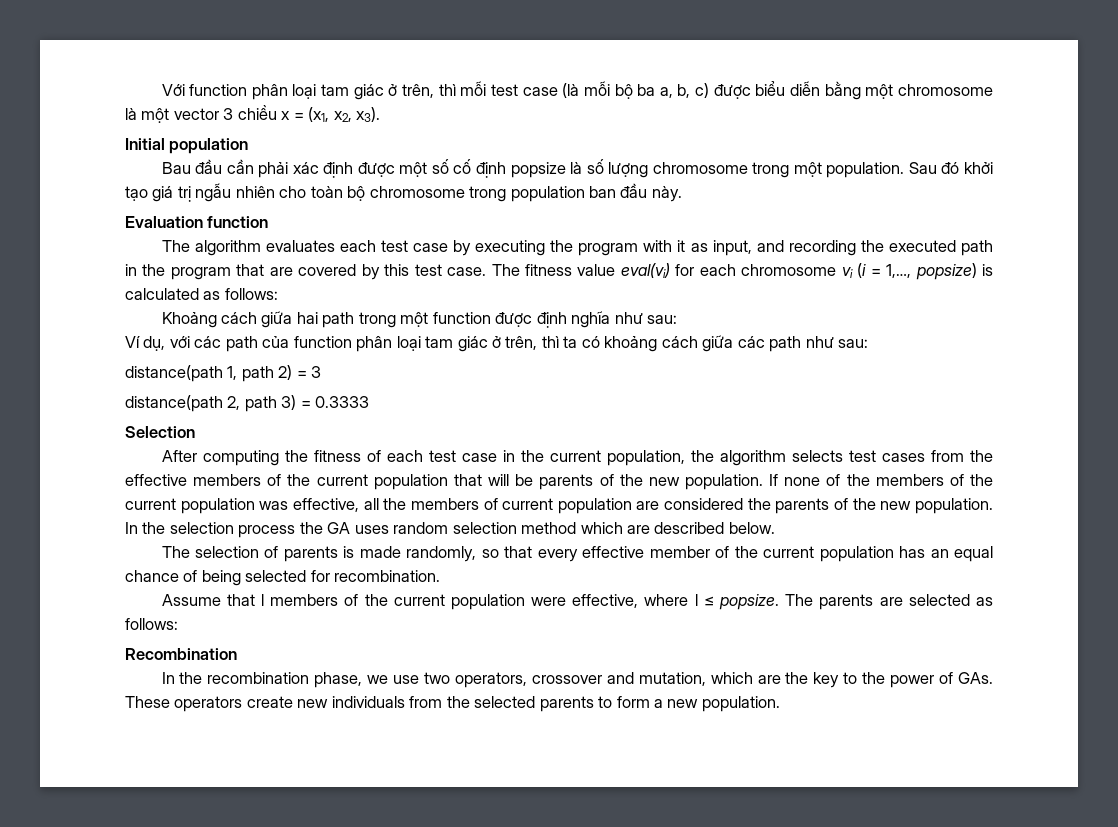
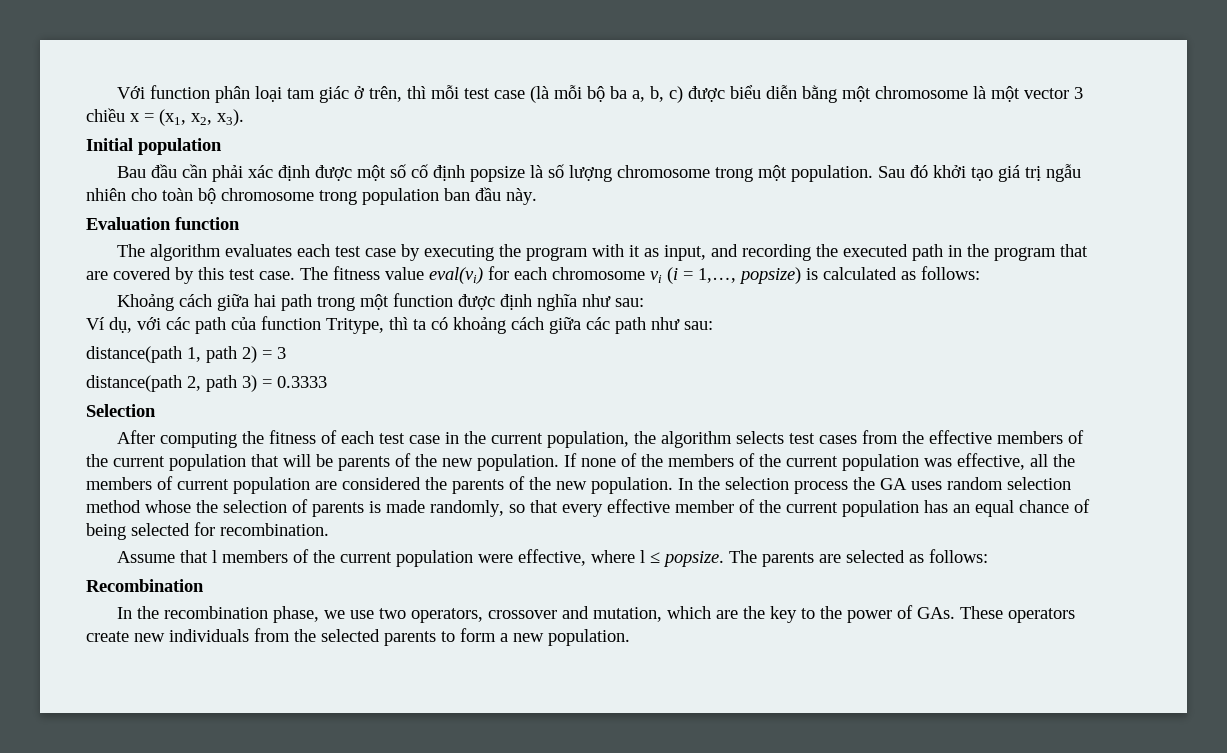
- Ví dụ, với các path của function phân loại tam giác ở trên, thì ta có khoảng cách giữa các path như sau:
+ Ví dụ, với các path của function Tritype, thì ta có khoảng cách giữa các path như sau:
- In the selection process the GA uses random selection method which are described below.
- The selection of parents is made randomly, so that every effective member of the current population has an equal chance of being selected for recombination.
+ In the selection process the GA uses random selection method whose the selection of parents is made randomly, so that every effective member of the current population has an equal chance of being selected for recombination.

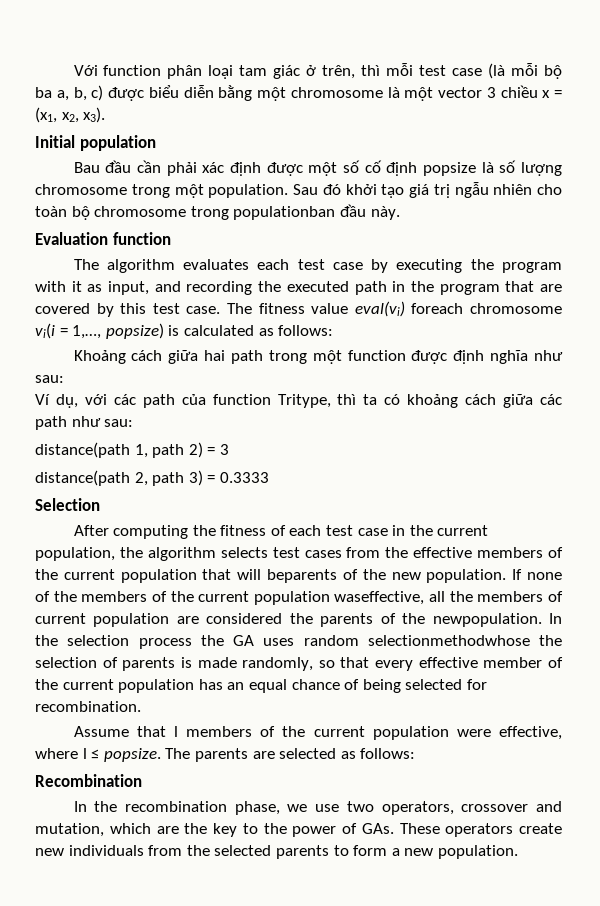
- Sau đó khởi tạo giá trị ngẫu nhiên cho toàn bộ chromosome trong population ban đầu này.
+ Sau đó khởi tạo giá trị ngẫu nhiên cho toàn bộ chromosome trong populationban đầu này.
- The fitness value eval(vi) for each chromosome vi (i = 1,…, popsize) is calculated as follows:
+ The fitness value eval(vi) foreach chromosome vi(i = 1,…, popsize) is calculated as follows:
- After computing the fitness of each test case in the current population, the algorithm selects test cases from the effective members of the current population that will be parents of the new population.
+ After computing the fitness of each test case in the current population, the algorithm selects test cases from the effective members of the current population that will beparents of the new population.
- If none of the members of the current population was effective, all the members of current population are considered the parents of the new population.
+ If none of the members of the current population waseffective, all the members of current population are considered the parents of the newpopulation.
- In the selection process the GA uses random selection method whose the selection of parents is made randomly, so that every effective member of the current population has an equal chance of being selected for recombination.
+ In the selection process the GA uses random selectionmethodwhose the selection of parents is made randomly, so that every effective member of the current population has an equal chance of being selected for recombination.

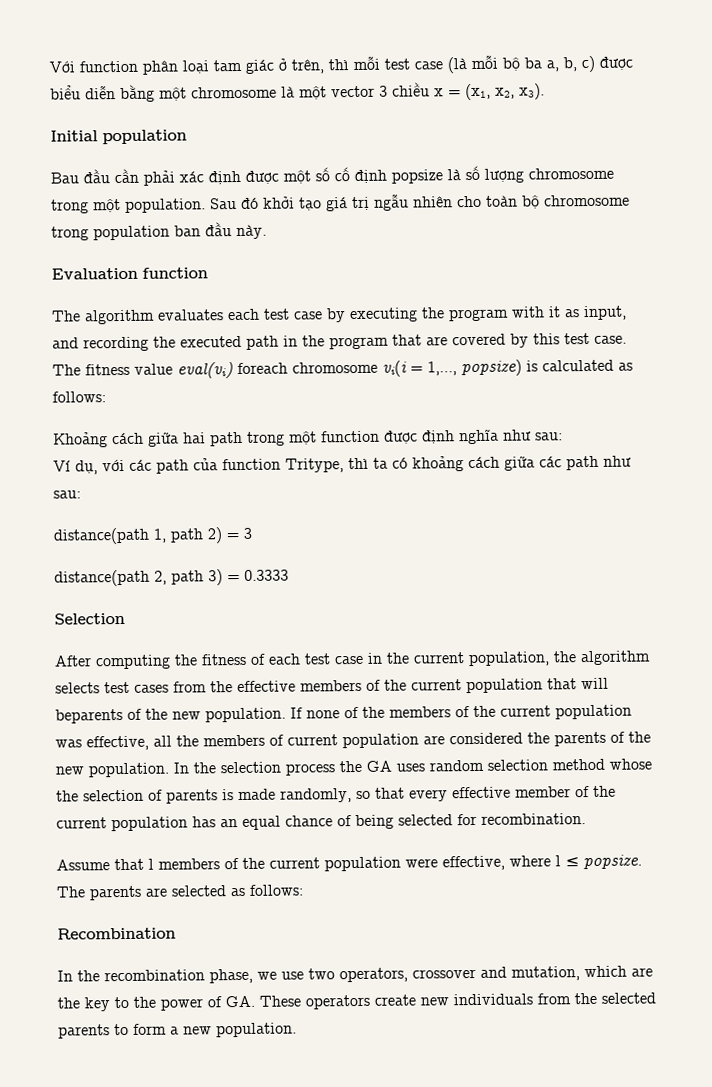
- Sau đó khởi tạo giá trị ngẫu nhiên cho toàn bộ chromosome trong populationban đầu này.
+ Sau đó khởi tạo giá trị ngẫu nhiên cho toàn bộ chromosome trong population ban đầu này.
- If none of the members of the current population waseffective, all the members of current population are considered the parents of the newpopulation.
+ If none of the members of the current population was effective, all the members of current population are considered the parents of the new population.
- In the selection process the GA uses random selectionmethodwhose the selection of parents is made randomly, so that every effective member of the current population has an equal chance of being selected for recombination.
+ In the selection process the GA uses random selection method whose the selection of parents is made randomly, so that every effective member of the current population has an equal chance of being selected for recombination.
- In the recombination phase, we use two operators, crossover and mutation, which are the key to the power of GAs. These operators create new individuals from the selected parents to form a new population.
+ In the recombination phase, we use two operators, crossover and mutation, which are the key to the power of GA. These operators create new individuals from the selected parents to form a new population.

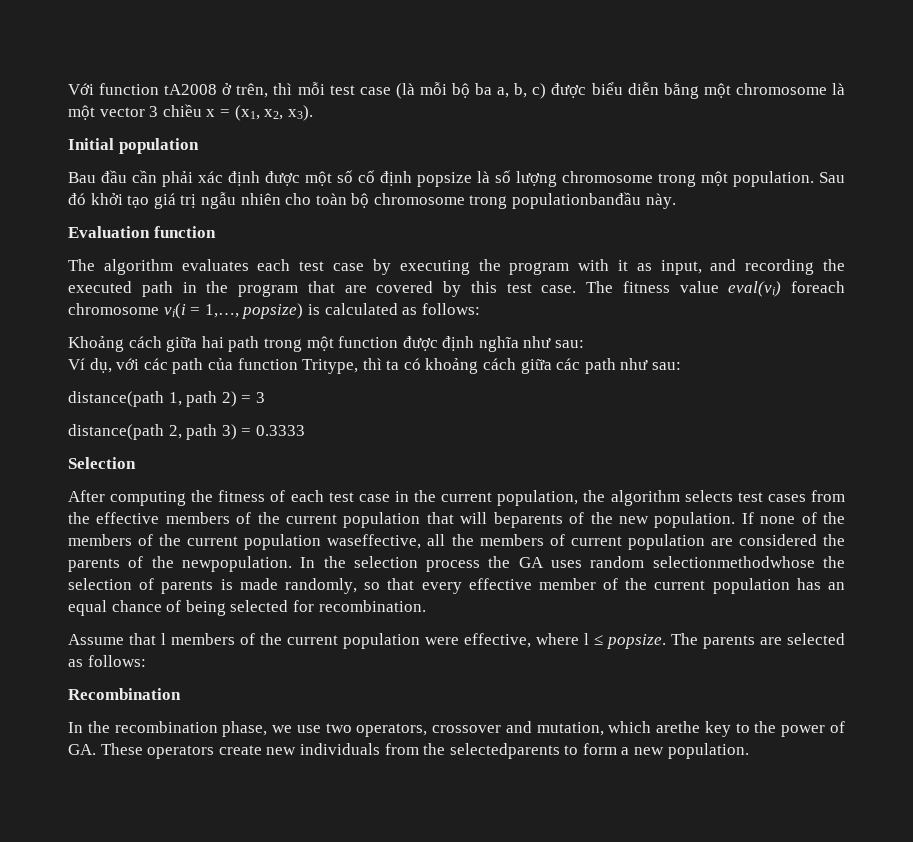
- Với function phân loại tam giác ở trên, thì mỗi test case (là mỗi bộ ba a, b, c) được biểu diễn bằng một chromosome là một vector 3 chiều x = (x1, x2, x3).
+ Với function tA2008 ở trên, thì mỗi test case (là mỗi bộ ba a, b, c) được biểu diễn bằng một chromosome là một vector 3 chiều x = (x1, x2, x3).
- Sau đó khởi tạo giá trị ngẫu nhiên cho toàn bộ chromosome trong population ban đầu này.
+ Sau đó khởi tạo giá trị ngẫu nhiên cho toàn bộ chromosome trong populationbanđầu này.
- If none of the members of the current population was effective, all the members of current population are considered the parents of the new population.
+ If none of the members of the current population waseffective, all the members of current population are considered the parents of the newpopulation.
- In the selection process the GA uses random selection method whose the selection of parents is made randomly, so that every effective member of the current population has an equal chance of being selected for recombination.
+ In the selection process the GA uses random selectionmethodwhose the selection of parents is made randomly, so that every effective member of the current population has an equal chance of being selected for recombination.
- In the recombination phase, we use two operators, crossover and mutation, which are the key to the power of GA. These operators create new individuals from the selected parents to form a new population.
+ In the recombination phase, we use two operators, crossover and mutation, which arethe key to the power of GA. These operators create new individuals from the selectedparents to form a new population.

